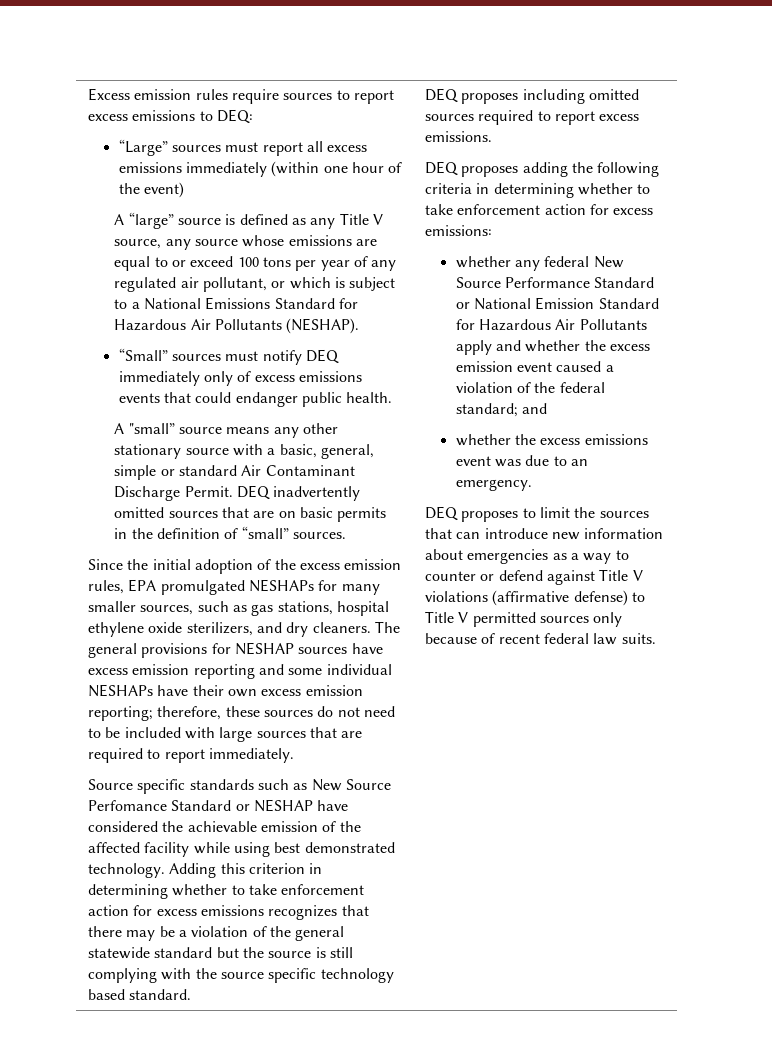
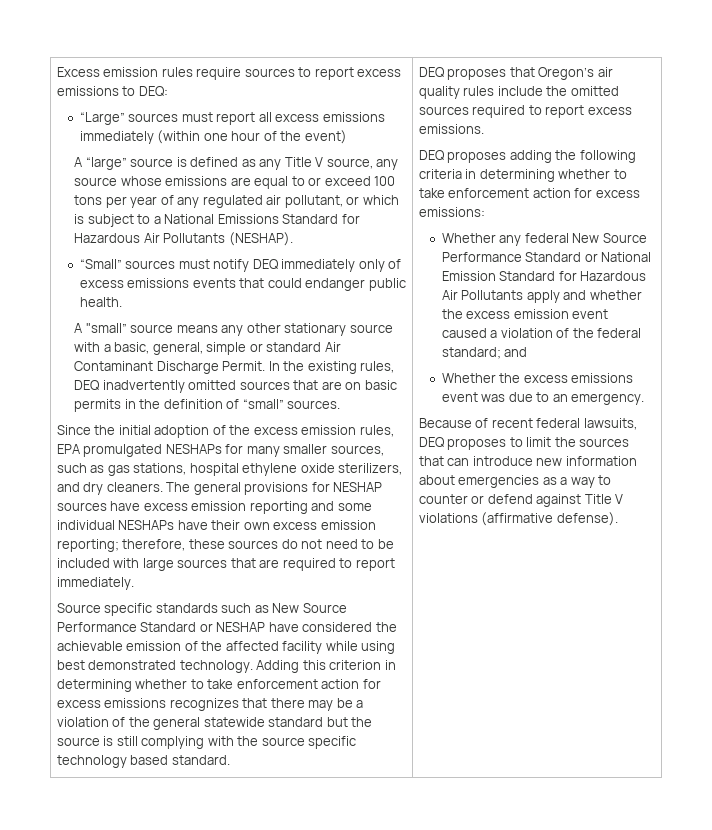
- DEQ inadvertently omitted sources that are on basic permits in the definition of “small” sources.
+ In the existing rules, DEQ inadvertently omitted sources that are on basic permits in the definition of “small” sources.
- Source specific standards such as New Source Perfomance Standard or NESHAP have considered the achievable emission of the affected facility while using best demonstrated technology.
+ Source specific standards such as New Source Performance Standard or NESHAP have considered the achievable emission of the affected facility while using best demonstrated technology.
- DEQ proposes including omitted sources required to report excess emissions.
+ DEQ proposes that Oregon’s air quality rules include the omitted sources required to report excess emissions.
- whether any federal New Source Performance Standard or National Emission Standard for Hazardous Air Pollutants apply and whether the excess emission event caused a violation of the federal standard; and
+ Whether any federal New Source Performance Standard or National Emission Standard for Hazardous Air Pollutants apply and whether the excess emission event caused a violation of the federal standard; and
- whether the excess emissions event was due to an emergency.
+ Whether the excess emissions event was due to an emergency.
- DEQ proposes to limit the sources that can introduce new information about emergencies as a way to counter or defend against Title V violations (affirmative defense) to Title V permitted sources only because of recent federal law suits.
+ Because of recent federal lawsuits, DEQ proposes to limit the sources that can introduce new information about emergencies as a way to counter or defend against Title V violations (affirmative defense).

